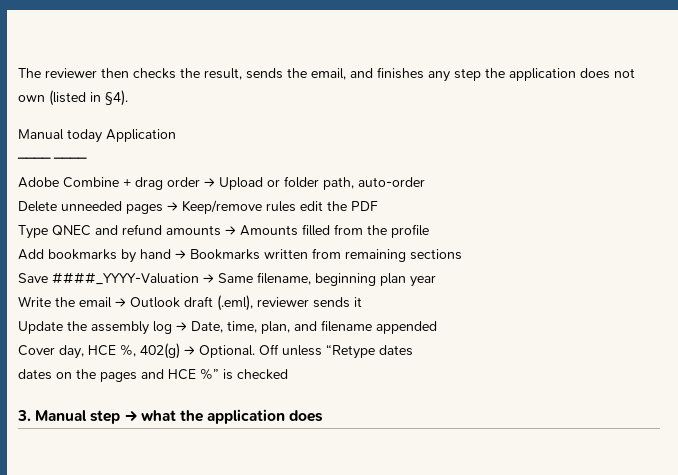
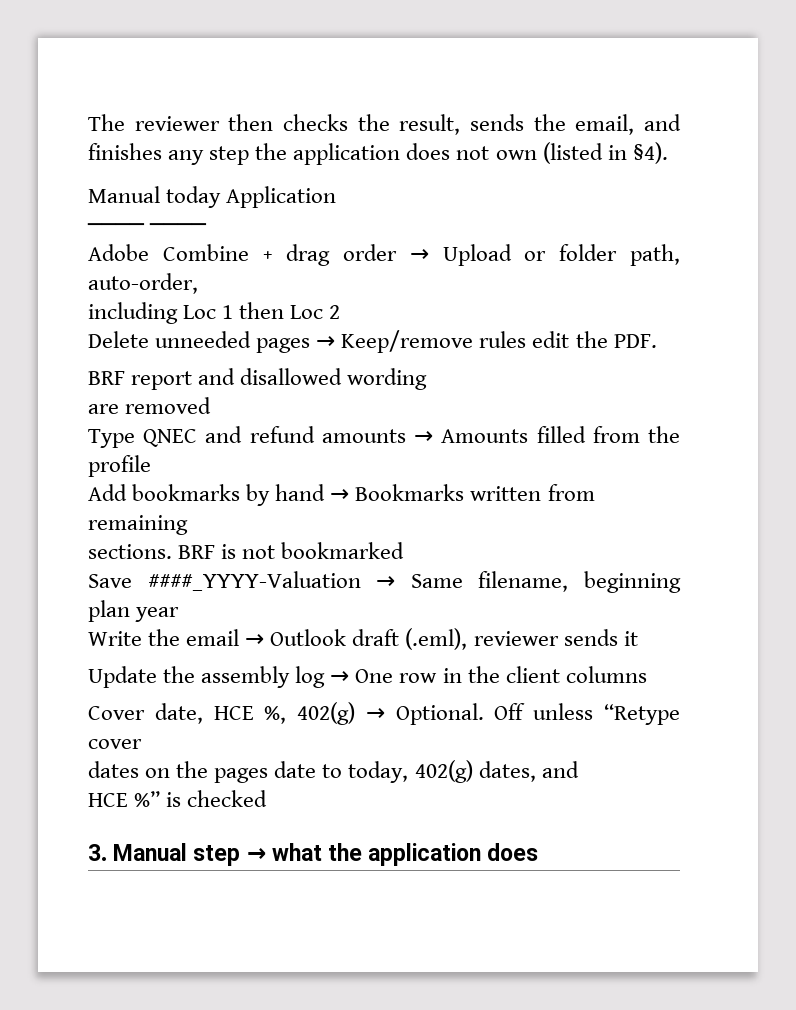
- Adobe Combine + drag order → Upload or folder path, auto-order
+ Adobe Combine + drag order → Upload or folder path, auto-order,
+ including Loc 1 then Loc 2
- Delete unneeded pages → Keep/remove rules edit the PDF
+ Delete unneeded pages → Keep/remove rules edit the PDF.
+ BRF report and disallowed wording
+ are removed
- Add bookmarks by hand → Bookmarks written from remaining sections
+ Add bookmarks by hand → Bookmarks written from remaining
+ sections. BRF is not bookmarked
- Update the assembly log → Date, time, plan, and filename appended
+ Update the assembly log → One row in the client columns
- Cover day, HCE %, 402(g) → Optional.
+ Cover date, HCE %, 402(g) → Optional.
- Off unless “Retype dates
+ Off unless “Retype cover
- dates on the pages and HCE %” is checked
+ dates on the pages date to today, 402(g) dates, and
+ HCE %” is checked

